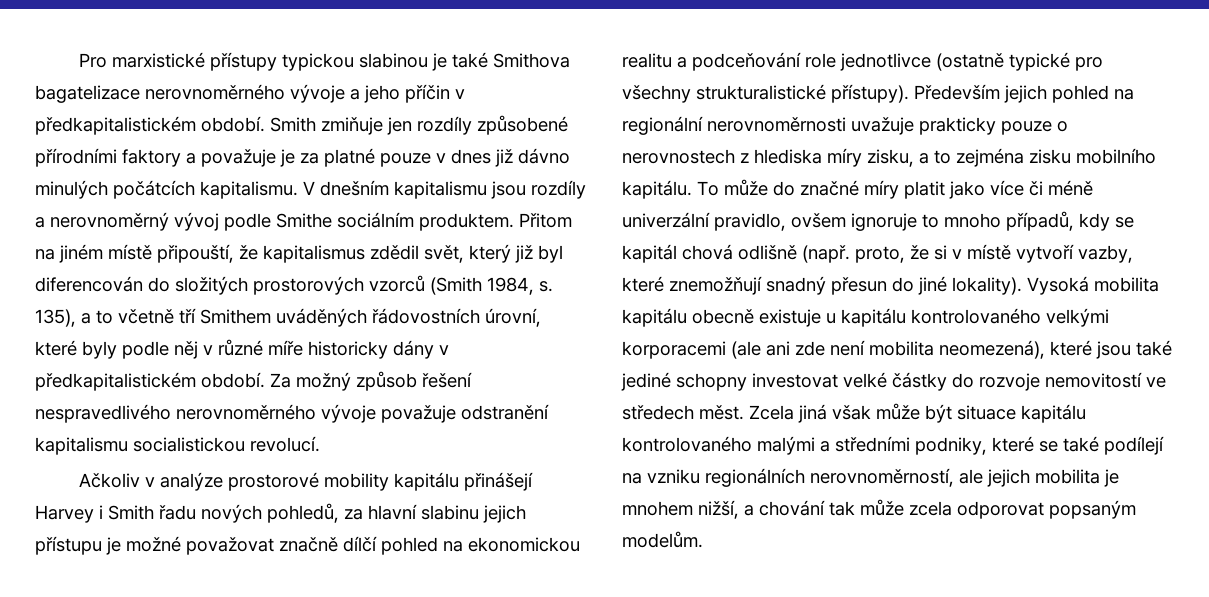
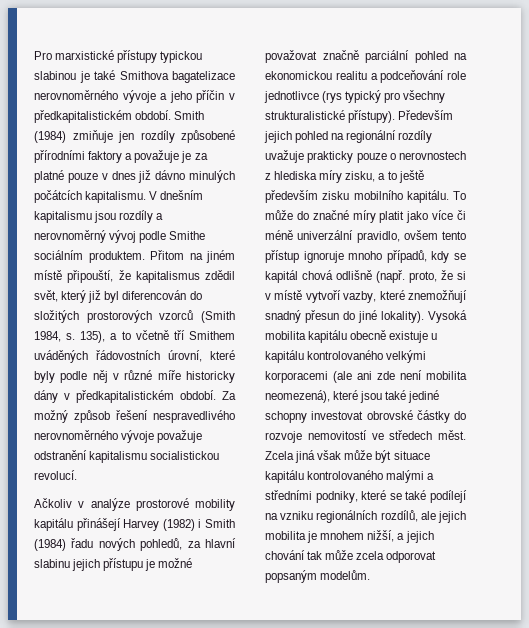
- Smith zmiňuje jen rozdíly způsobené přírodními faktory a považuje je za platné pouze v dnes již dávno minulých počátcích kapitalismu.
+ Smith (1984) zmiňuje jen rozdíly způsobené přírodními faktory a považuje je za platné pouze v dnes již dávno minulých počátcích kapitalismu.
- Ačkoliv v analýze prostorové mobility kapitálu přinášejí Harvey i Smith řadu nových pohledů, za hlavní slabinu jejich přístupu je možné považovat značně dílčí pohled na ekonomickou realitu a podceňování role jednotlivce (ostatně typické pro všechny strukturalistické přístupy).
+ Ačkoliv v analýze prostorové mobility kapitálu přinášejí Harvey (1982) i Smith (1984) řadu nových pohledů, za hlavní slabinu jejich přístupu je možné považovat značně parciální pohled na ekonomickou realitu a podceňování role jednotlivce (rys typický pro všechny strukturalistické přístupy).
- Především jejich pohled na regionální nerovnoměrnosti uvažuje prakticky pouze o nerovnostech z hlediska míry zisku, a to zejména zisku mobilního kapitálu.
+ Především jejich pohled na regionální rozdíly uvažuje prakticky pouze o nerovnostech z hlediska míry zisku, a to ještě především zisku mobilního kapitálu.
- To může do značné míry platit jako více či méně univerzální pravidlo, ovšem ignoruje to mnoho případů, kdy se kapitál chová odlišně (např. proto, že si v místě vytvoří vazby, které znemožňují snadný přesun do jiné lokality).
+ To může do značné míry platit jako více či méně univerzální pravidlo, ovšem tento přístup ignoruje mnoho případů, kdy se kapitál chová odlišně (např. proto, že si v místě vytvoří vazby, které znemožňují snadný přesun do jiné lokality).
- Vysoká mobilita kapitálu obecně existuje u kapitálu kontrolovaného velkými korporacemi (ale ani zde není mobilita neomezená), které jsou také jediné schopny investovat velké částky do rozvoje nemovitostí ve středech měst.
+ Vysoká mobilita kapitálu obecně existuje u kapitálu kontrolovaného velkými korporacemi (ale ani zde není mobilita neomezená), které jsou také jediné schopny investovat obrovské částky do rozvoje nemovitostí ve středech měst.
- Zcela jiná však může být situace kapitálu kontrolovaného malými a středními podniky, které se také podílejí na vzniku regionálních nerovnoměrností, ale jejich mobilita je mnohem nižší, a chování tak může zcela odporovat popsaným modelům.
+ Zcela jiná však může být situace kapitálu kontrolovaného malými a středními podniky, které se také podílejí na vzniku regionálních rozdílů, ale jejich mobilita je mnohem nižší, a jejich chování tak může zcela odporovat popsaným modelům.

